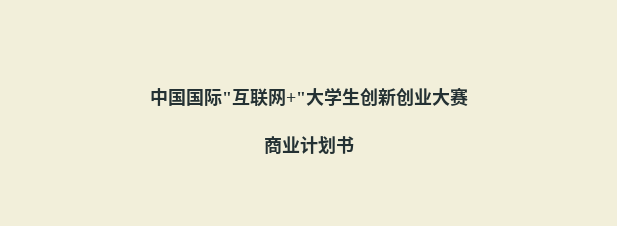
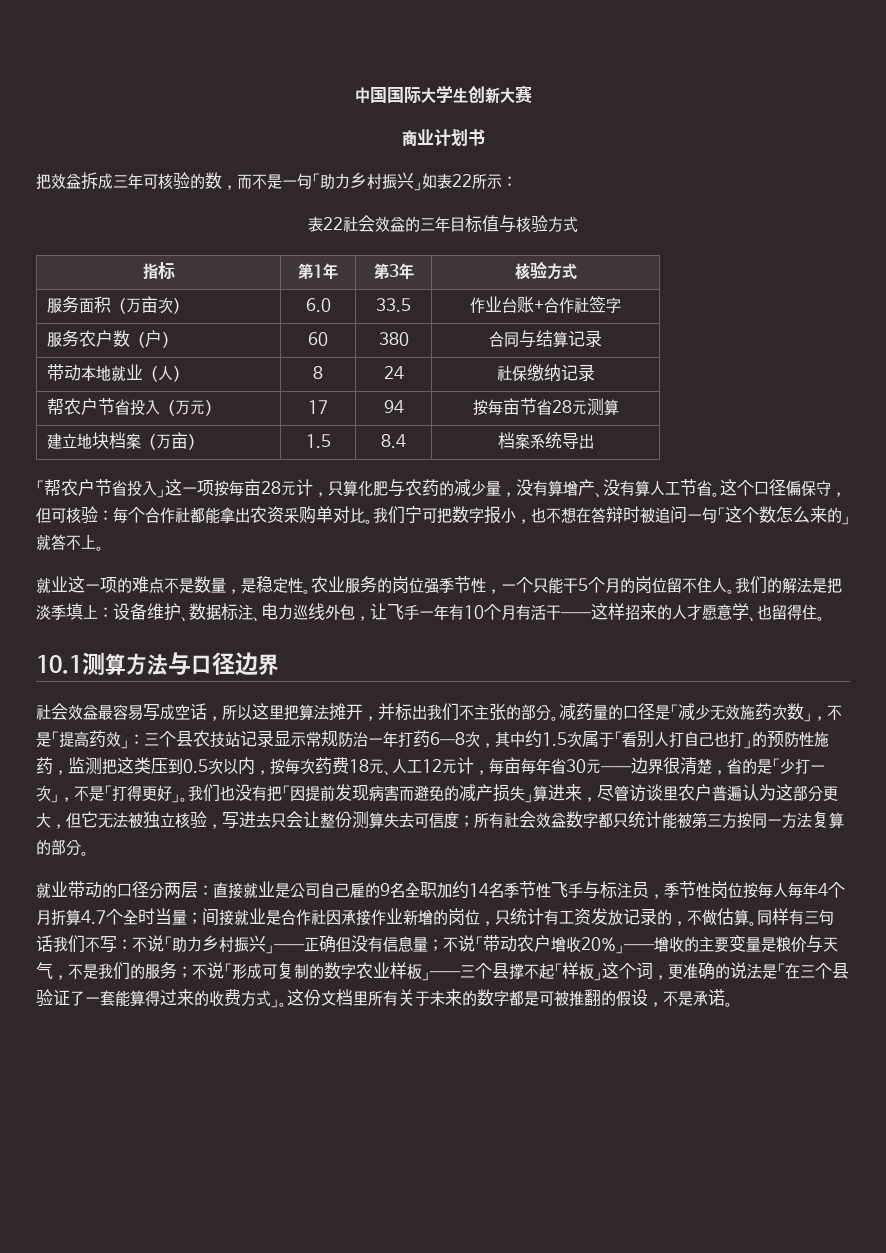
- 中国国际"互联网+"大学生创新创业大赛
+ 中国国际大学生创新大赛
+ 把效益拆成三年可核验的数，而不是一句「助力乡村振兴」如表22所示：
+ 表22社会效益的三年目标值与核验方式
+ 指标 | 第1年 | 第3年 | 核验方式
+ 服务面积（万亩次） | 6.0 | 33.5 | 作业台账+合作社签字
+ 服务农户数（户） | 60 | 380 | 合同与结算记录
+ 带动本地就业（人） | 8 | 24 | 社保缴纳记录
+ 帮农户节省投入（万元） | 17 | 94 | 按每亩节省28元测算
+ 建立地块档案（万亩） | 1.5 | 8.4 | 档案系统导出
+ 「帮农户节省投入」这一项按每亩28元计，只算化肥与农药的减少量，没有算增产、没有算人工节省。这个口径偏保守，但可核验：每个合作社都能拿出农资采购单对比。我们宁可把数字报小，也不想在答辩时被追问一句「这个数怎么来的」就答不上。
+ 就业这一项的难点不是数量，是稳定性。农业服务的岗位强季节性，一个只能干5个月的岗位留不住人。我们的解法是把淡季填上：设备维护、数据标注、电力巡线外包，让飞手一年有10个月有活干——这样招来的人才愿意学、也留得住。
+ 10.1测算方法与口径边界
+ 社会效益最容易写成空话，所以这里把算法摊开，并标出我们不主张的部分。减药量的口径是「减少无效施药次数」，不是「提高药效」：三个县农技站记录显示常规防治一年打药6—8次，其中约1.5次属于「看别人打自己也打」的预防性施药，监测把这类压到0.5次以内，按每次药费18元、人工12元计，每亩每年省30元——边界很清楚，省的是「少打一次」，不是「打得更好」。我们也没有把「因提前发现病害而避免的减产损失」算进来，尽管访谈里农户普遍认为这部分更大，但它无法被独立核验，写进去只会让整份测算失去可信度；所有社会效益数字都只统计能被第三方按同一方法复算的部分。
+ 就业带动的口径分两层：直接就业是公司自己雇的9名全职加约14名季节性飞手与标注员，季节性岗位按每人每年4个月折算4.7个全时当量；间接就业是合作社因承接作业新增的岗位，只统计有工资发放记录的，不做估算。同样有三句话我们不写：不说「助力乡村振兴」——正确但没有信息量；不说「带动农户增收20%」——增收的主要变量是粮价与天气，不是我们的服务；不说「形成可复制的数字农业样板」——三个县撑不起「样板」这个词，更准确的说法是「在三个县验证了一套能算得过来的收费方式」。这份文档里所有关于未来的数字都是可被推翻的假设，不是承诺。

